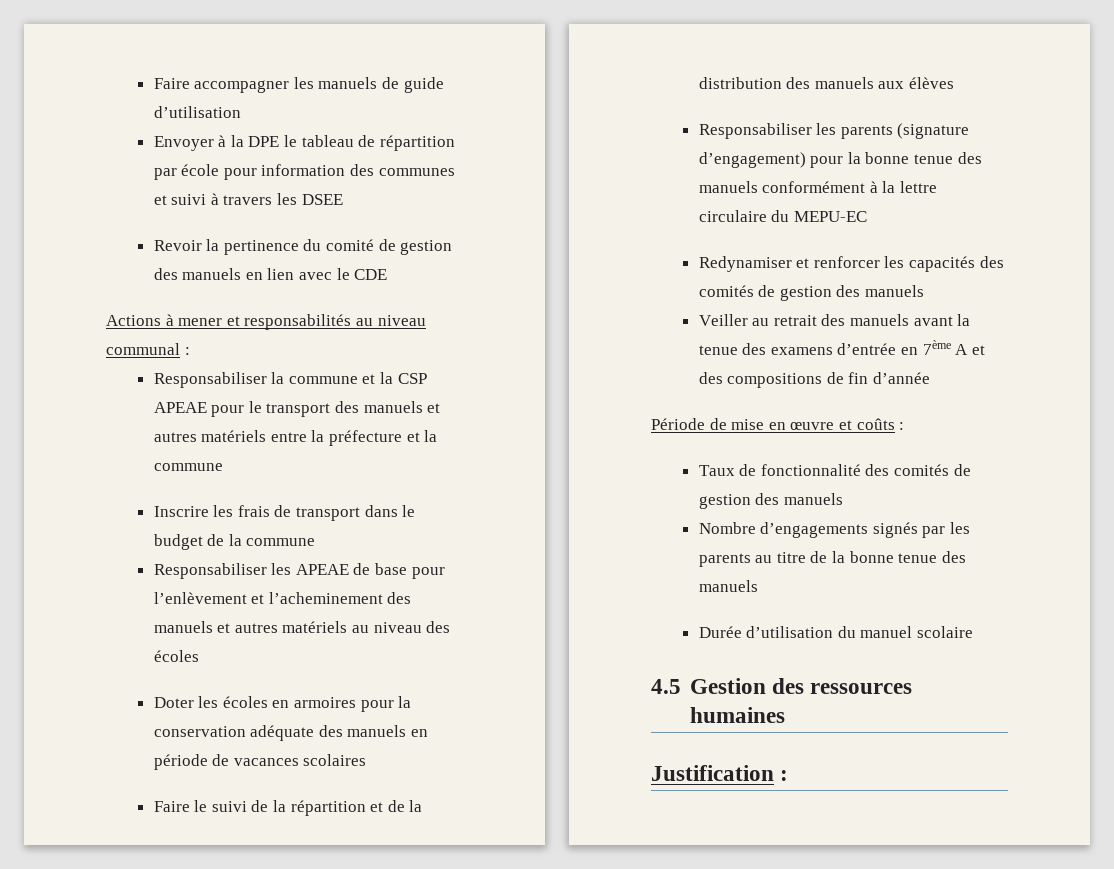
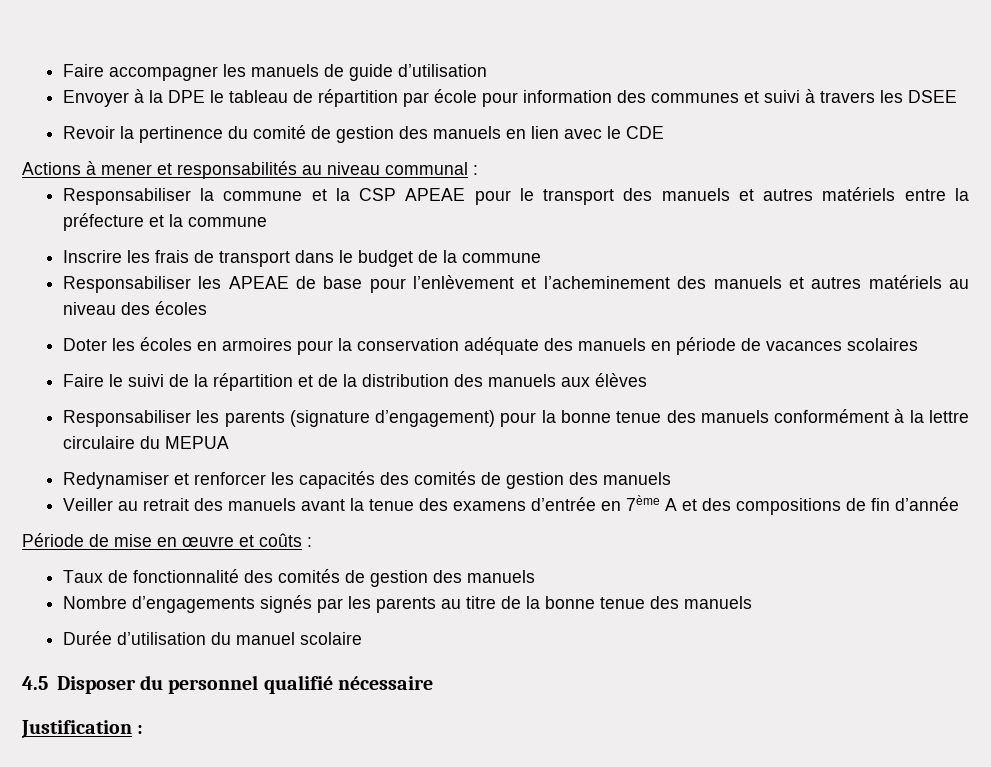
- Responsabiliser les parents (signature d’engagement) pour la bonne tenue des manuels conformément à la lettre circulaire du MEPU-EC
+ Responsabiliser les parents (signature d’engagement) pour la bonne tenue des manuels conformément à la lettre circulaire du MEPUA
- 4.5 Gestion des ressources humaines
+ 4.5 Disposer du personnel qualifié nécessaire

